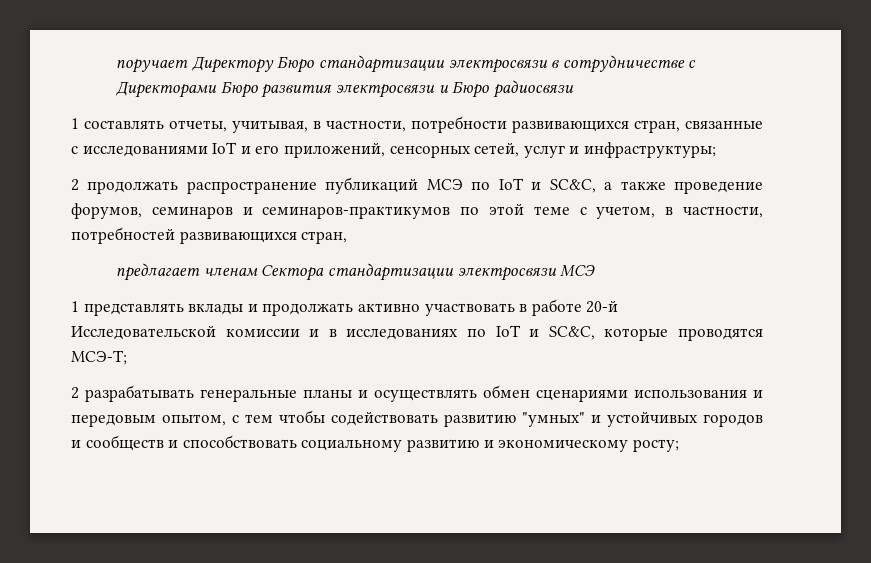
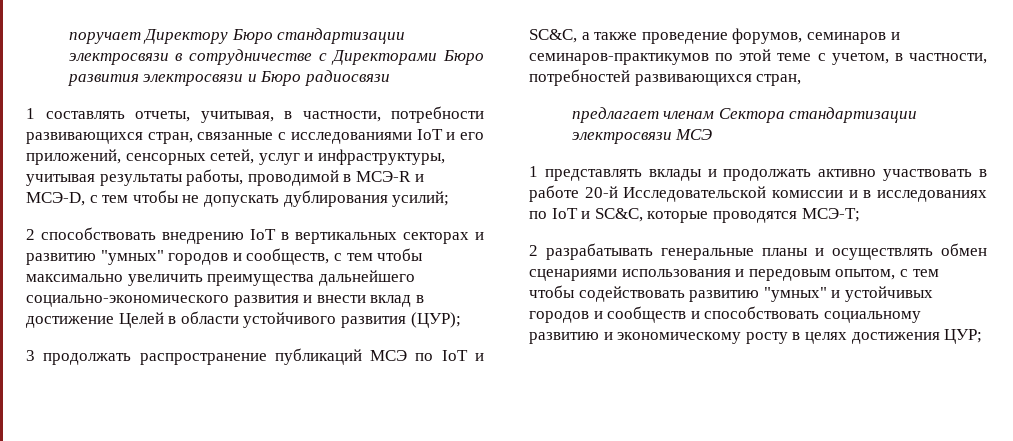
- 1 составлять отчеты, учитывая, в частности, потребности развивающихся стран, связанные с исследованиями IoT и его приложений, сенсорных сетей, услуг и инфраструктуры;
- 2 продолжать распространение публикаций МСЭ по IoT и SC&C, а также проведение форумов, семинаров и семинаров-практикумов по этой теме с учетом, в частности, потребностей развивающихся стран,
+ 1 составлять отчеты, учитывая, в частности, потребности развивающихся стран, связанные с исследованиями IoT и его приложений, сенсорных сетей, услуг и инфраструктуры, учитывая результаты работы, проводимой в МСЭ-R и МСЭ-D, с тем чтобы не допускать дублирования усилий;
+ 2 способствовать внедрению IoT в вертикальных секторах и развитию "умных" городов и сообществ, с тем чтобы максимально увеличить преимущества дальнейшего социально-экономического развития и внести вклад в достижение Целей в области устойчивого развития (ЦУР);
+ 3 продолжать распространение публикаций МСЭ по IoT и SC&C, а также проведение форумов, семинаров и семинаров-практикумов по этой теме с учетом, в частности, потребностей развивающихся стран,
- 2 разрабатывать генеральные планы и осуществлять обмен сценариями использования и передовым опытом, с тем чтобы содействовать развитию "умных" и устойчивых городов и сообществ и способствовать социальному развитию и экономическому росту;
+ 2 разрабатывать генеральные планы и осуществлять обмен сценариями использования и передовым опытом, с тем чтобы содействовать развитию "умных" и устойчивых городов и сообществ и способствовать социальному развитию и экономическому росту в целях достижения ЦУР;

